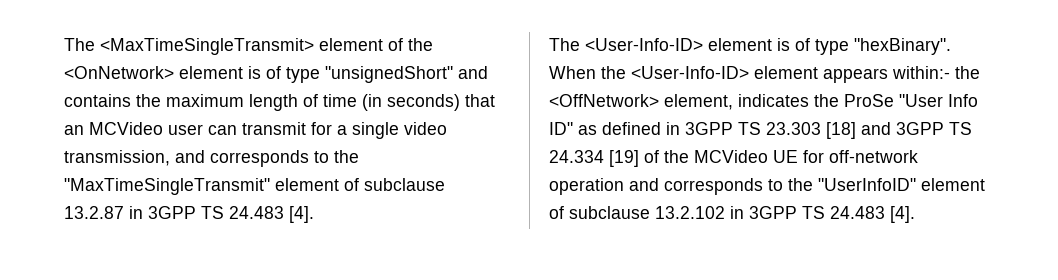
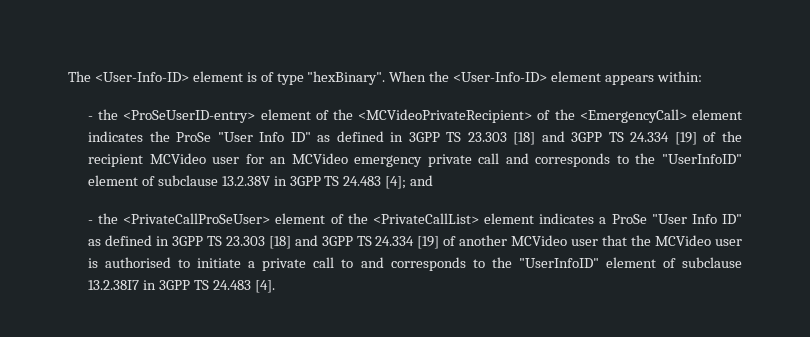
- The <MaxTimeSingleTransmit> element of the <OnNetwork> element is of type "unsignedShort" and contains the maximum length of time (in seconds) that an MCVideo user can transmit for a single video transmission, and corresponds to the "MaxTimeSingleTransmit" element of subclause 13.2.87 in 3GPP TS 24.483 [4].
- When the <User-Info-ID> element appears within:- the <OffNetwork> element, indicates the ProSe "User Info ID" as defined in 3GPP TS 23.303 [18] and 3GPP TS 24.334 [19] of the MCVideo UE for off-network operation and corresponds to the "UserInfoID" element of subclause 13.2.102 in 3GPP TS 24.483 [4].
+ When the <User-Info-ID> element appears within:
+ - the <ProSeUserID-entry> element of the <MCVideoPrivateRecipient> of the <EmergencyCall> element indicates the ProSe "User Info ID" as defined in 3GPP TS 23.303 [18] and 3GPP TS 24.334 [19] of the recipient MCVideo user for an MCVideo emergency private call and corresponds to the "UserInfoID" element of subclause 13.2.38V in 3GPP TS 24.483 [4]; and
+ - the <PrivateCallProSeUser> element of the <PrivateCallList> element indicates a ProSe "User Info ID" as defined in 3GPP TS 23.303 [18] and 3GPP TS 24.334 [19] of another MCVideo user that the MCVideo user is authorised to initiate a private call to and corresponds to the "UserInfoID" element of subclause 13.2.38I7 in 3GPP TS 24.483 [4].

